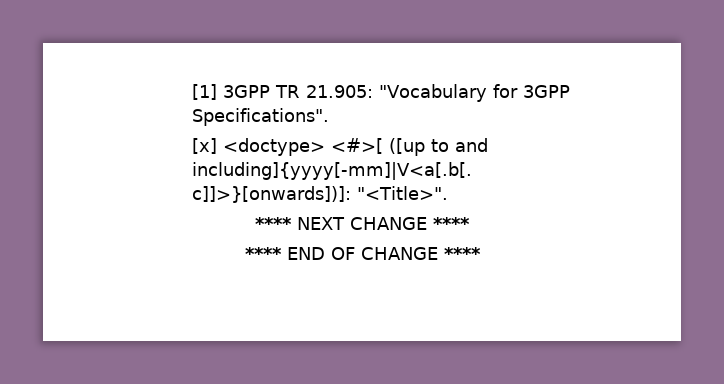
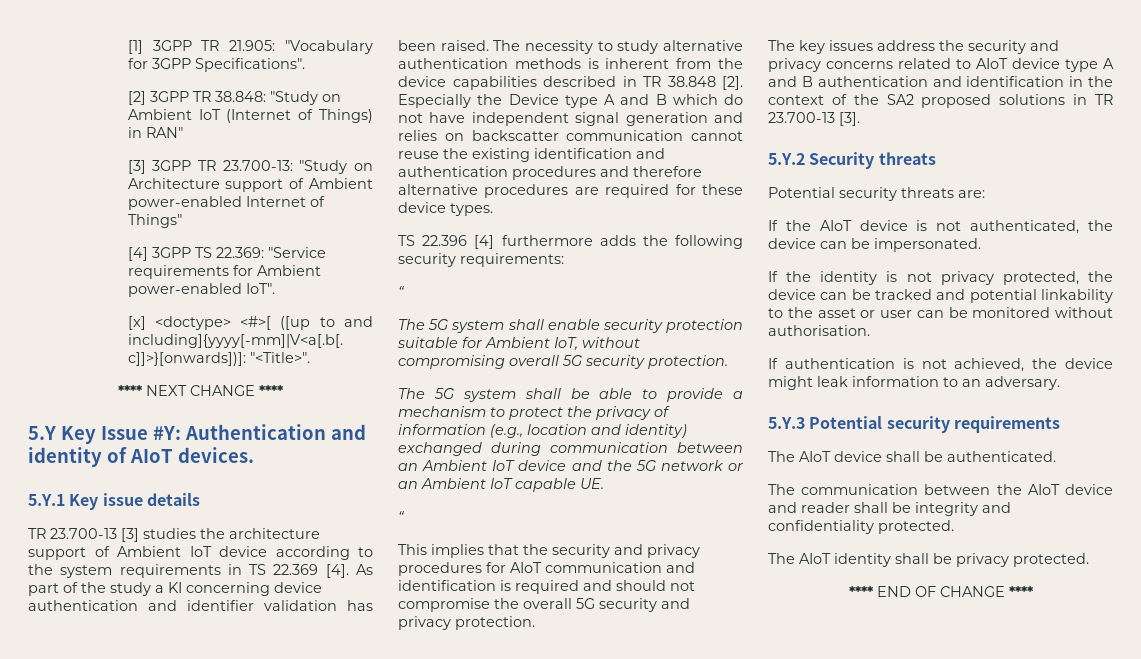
+ [2] 3GPP TR 38.848: "Study on Ambient IoT (Internet of Things) in RAN"
+ [3] 3GPP TR 23.700-13: "Study on Architecture support of Ambient power-enabled Internet of Things"
+ [4] 3GPP TS 22.369: "Service requirements for Ambient power-enabled IoT".
+ 5.Y Key Issue #Y: Authentication and identity of AIoT devices.
+ 5.Y.1 Key issue details
+ TR 23.700-13 [3] studies the architecture support of Ambient IoT device according to the system requirements in TS 22.369 [4]. As part of the study a KI concerning device authentication and identifier validation has been raised. The necessity to study alternative authentication methods is inherent from the device capabilities described in TR 38.848 [2]. Especially the Device type A and B which do not have independent signal generation and relies on backscatter communication cannot reuse the existing identification and authentication procedures and therefore alternative procedures are required for these device types.
+ TS 22.396 [4] furthermore adds the following security requirements:
+ “
+ The 5G system shall enable security protection suitable for Ambient IoT, without compromising overall 5G security protection.
+ The 5G system shall be able to provide a mechanism to protect the privacy of information (e.g., location and identity) exchanged during communication between an Ambient IoT device and the 5G network or an Ambient IoT capable UE.
+ “
+ This implies that the security and privacy procedures for AIoT communication and identification is required and should not compromise the overall 5G security and privacy protection.
+ The key issues address the security and privacy concerns related to AIoT device type A and B authentication and identification in the context of the SA2 proposed solutions in TR 23.700-13 [3].
+ 5.Y.2 Security threats
+ Potential security threats are:
+ If the AIoT device is not authenticated, the device can be impersonated.
+ If the identity is not privacy protected, the device can be tracked and potential linkability to the asset or user can be monitored without authorisation.
+ If authentication is not achieved, the device might leak information to an adversary.
+ 5.Y.3 Potential security requirements
+ The AIoT device shall be authenticated.
+ The communication between the AIoT device and reader shall be integrity and confidentiality protected.
+ The AIoT identity shall be privacy protected.

